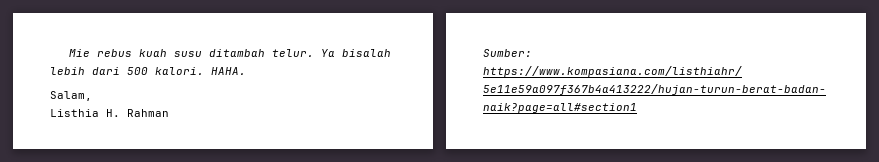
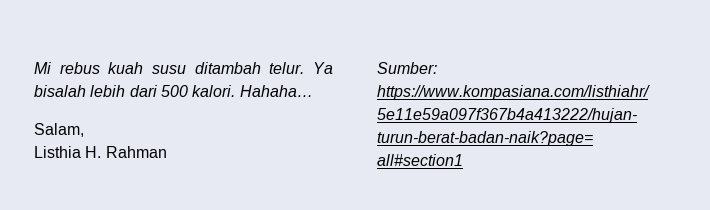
- Mie rebus kuah susu ditambah telur.
+ Mi rebus kuah susu ditambah telur.
- HAHA.
+ Hahaha…

